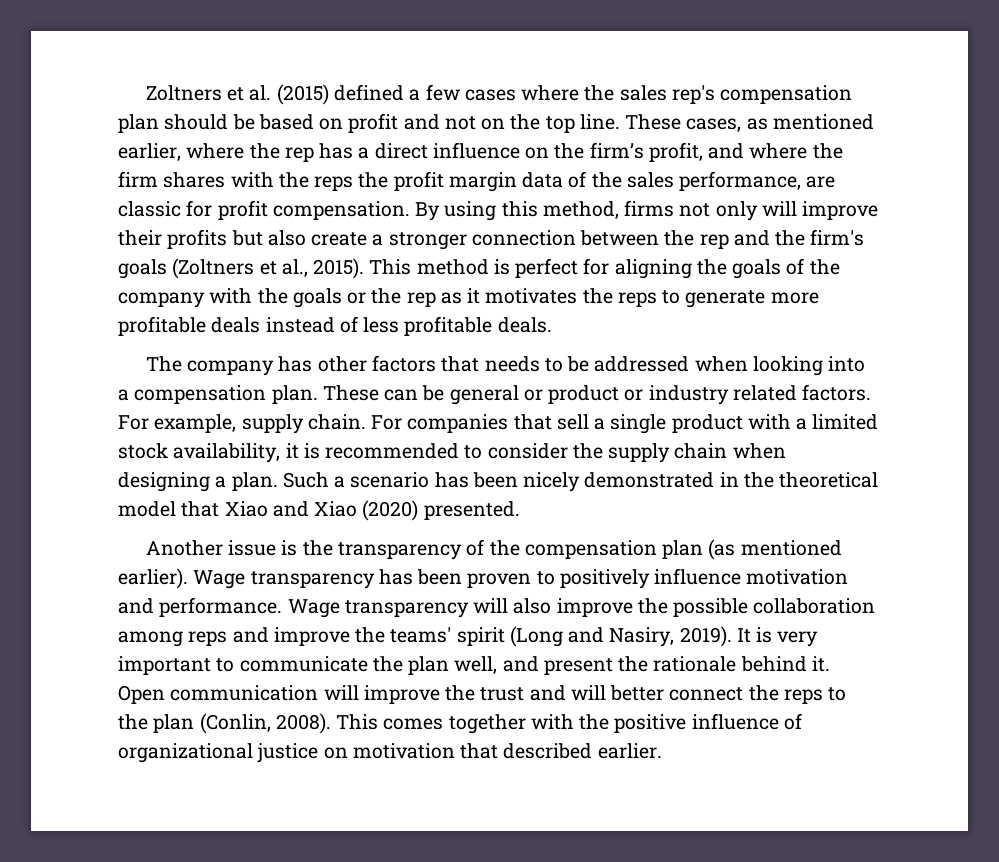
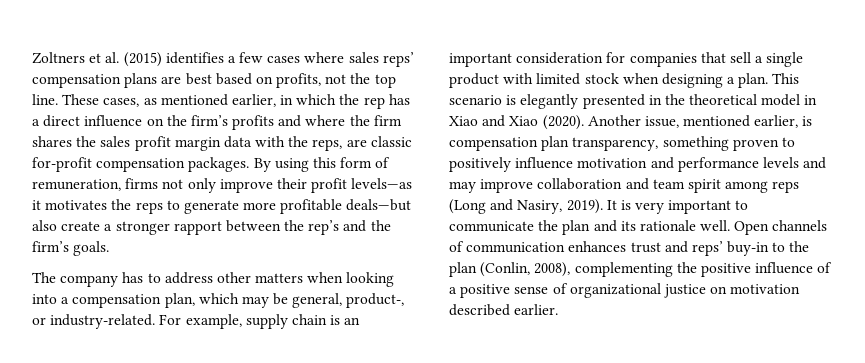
- Zoltners et al. (2015) defined a few cases where the sales rep's compensation plan should be based on profit and not on the top line.
+ Zoltners et al. (2015) identifies a few cases where sales reps’ compensation plans are best based on profits, not the top line.
- These cases, as mentioned earlier, where the rep has a direct influence on the firm’s profit, and where the firm shares with the reps the profit margin data of the sales performance, are classic for profit compensation. By using this method, firms not only will improve their profits but also create a stronger connection between the rep and the firm's goals (Zoltners et al., 2015). This method is perfect for aligning the goals of the company with the goals or the rep as it motivates the reps to generate more profitable deals instead of less profitable deals.
- The company has other factors that needs to be addressed when looking into a compensation plan. These can be general or product or industry related factors. For example, supply chain. For companies that sell a single product with a limited stock availability, it is recommended to consider the supply chain when designing a plan. Such a scenario has been nicely demonstrated in the theoretical model that Xiao and Xiao (2020) presented.
- Another issue is the transparency of the compensation plan (as mentioned earlier). Wage transparency has been proven to positively influence motivation and performance. Wage transparency will also improve the possible collaboration among reps and improve the teams' spirit (Long and Nasiry, 2019).
+ These cases, as mentioned earlier, in which the rep has a direct influence on the firm’s profits and where the firm shares the sales profit margin data with the reps, are classic for-profit compensation packages. By using this form of remuneration, firms not only improve their profit levels—as it motivates the reps to generate more profitable deals—but also create a stronger rapport between the rep’s and the firm’s goals.
+ The company has to address other matters when looking into a compensation plan, which may be general, product-, or industry-related. For example, supply chain is an important consideration for companies that sell a single product with limited stock when designing a plan. This scenario is elegantly presented in the theoretical model in Xiao and Xiao (2020). Another issue, mentioned earlier, is compensation plan transparency, something proven to positively influence motivation and performance levels and may improve collaboration and team spirit among reps (Long and Nasiry, 2019).
- It is very important to communicate the plan well, and present the rationale behind it. Open communication will improve the trust and will better connect the reps to the plan (Conlin, 2008). This comes together with the positive influence of organizational justice on motivation that described earlier.
+ It is very important to communicate the plan and its rationale well. Open channels of communication enhances trust and reps’ buy-in to the plan (Conlin, 2008), complementing the positive influence of a positive sense of organizational justice on motivation described earlier.

